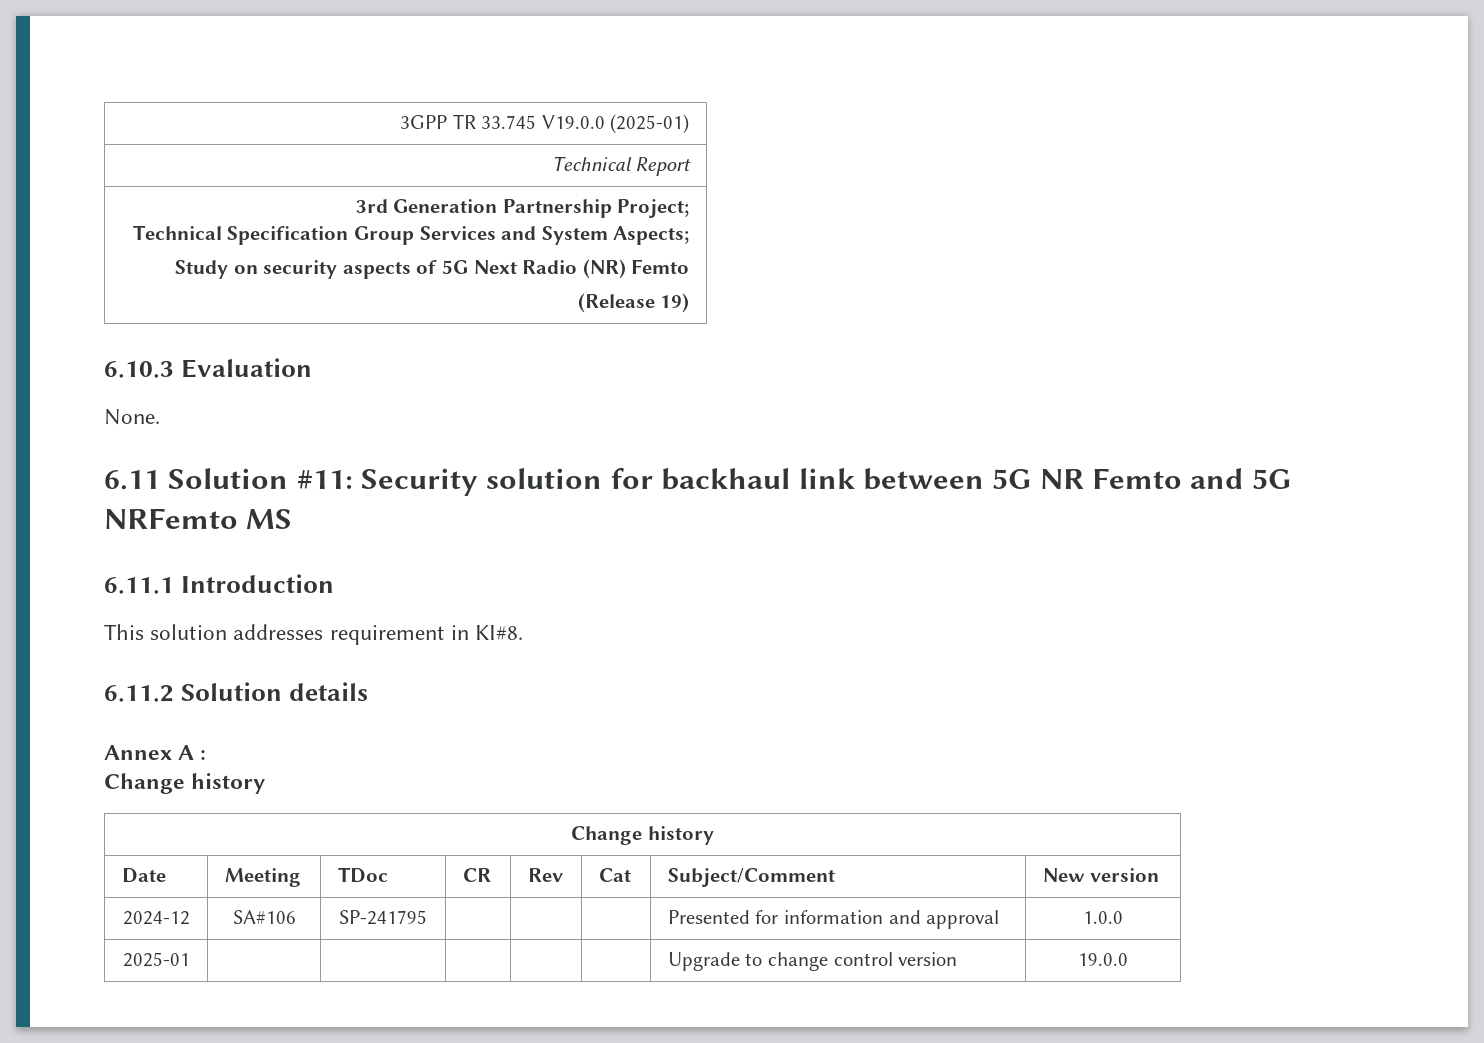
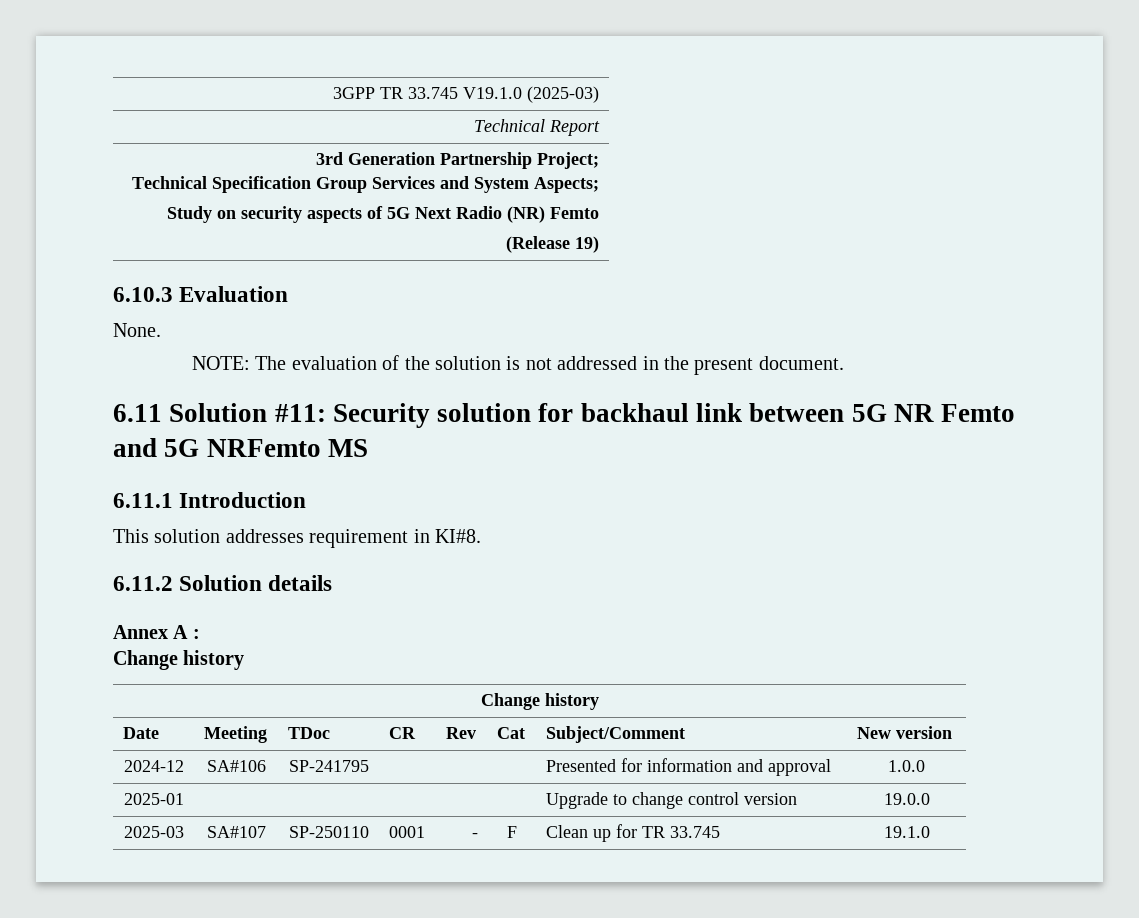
- 3GPP TR 33.745 V19.0.0 (2025-01)
+ 3GPP TR 33.745 V19.1.0 (2025-03)
+ NOTE: The evaluation of the solution is not addressed in the present document.
+ 2025-03 | SA#107 | SP-250110 | 0001 | - | F | Clean up for TR 33.745 | 19.1.0

